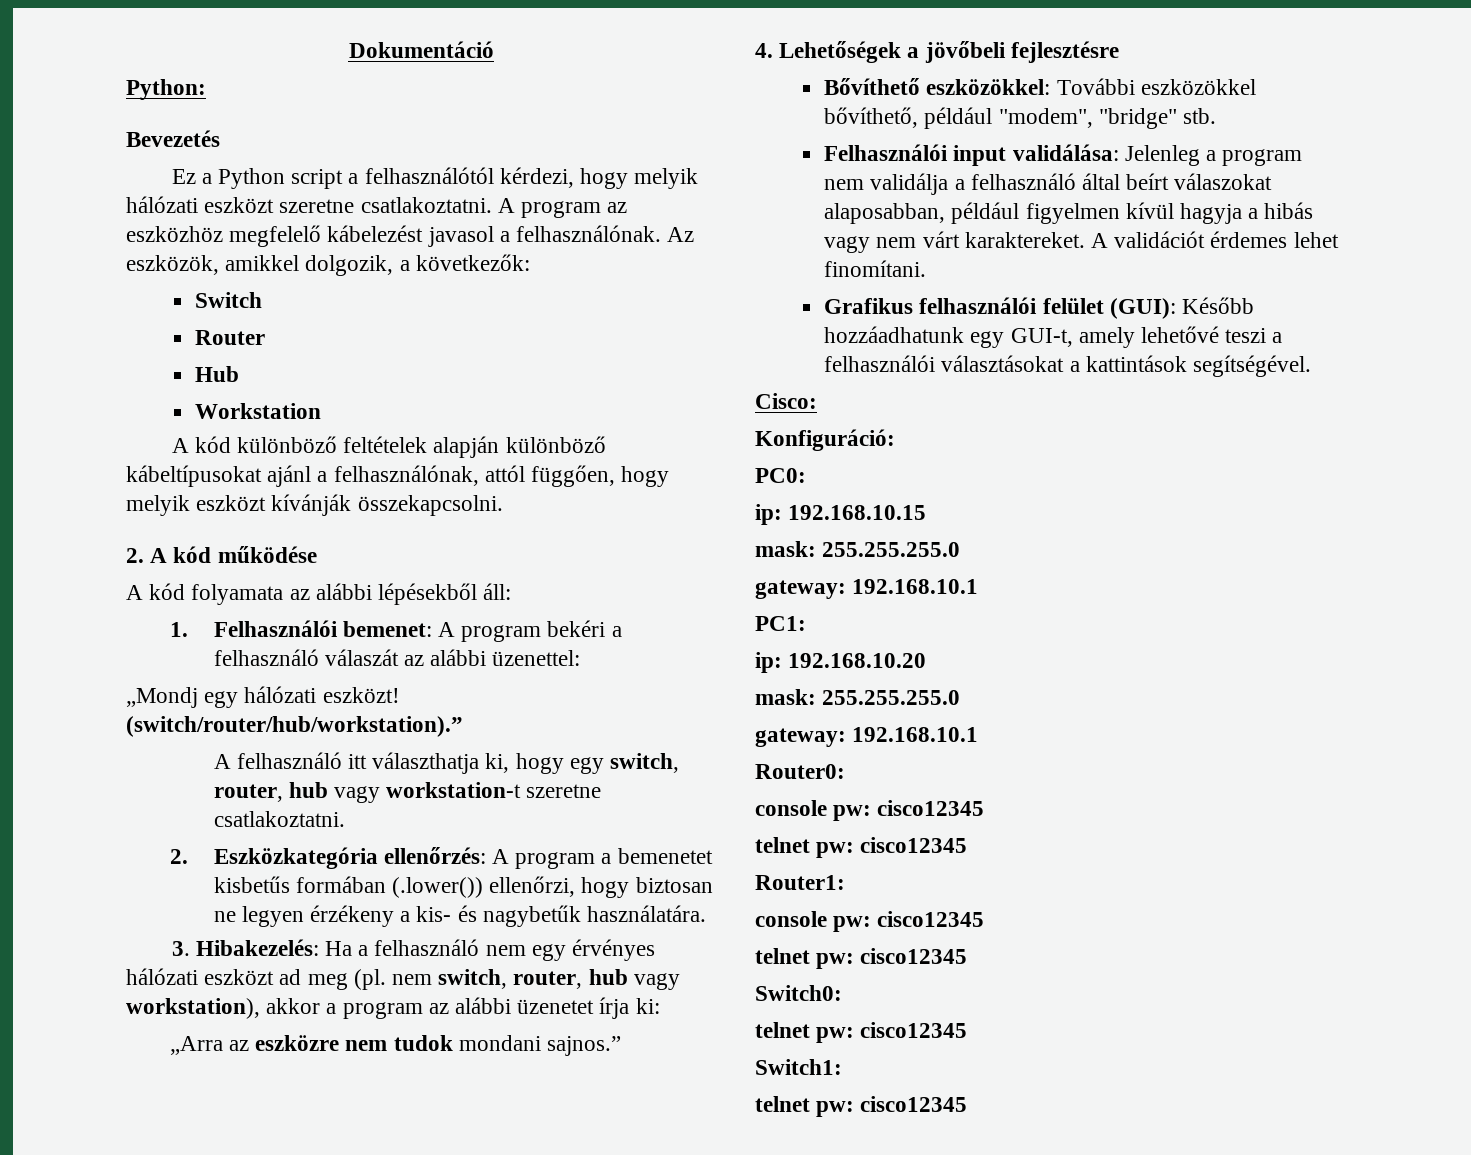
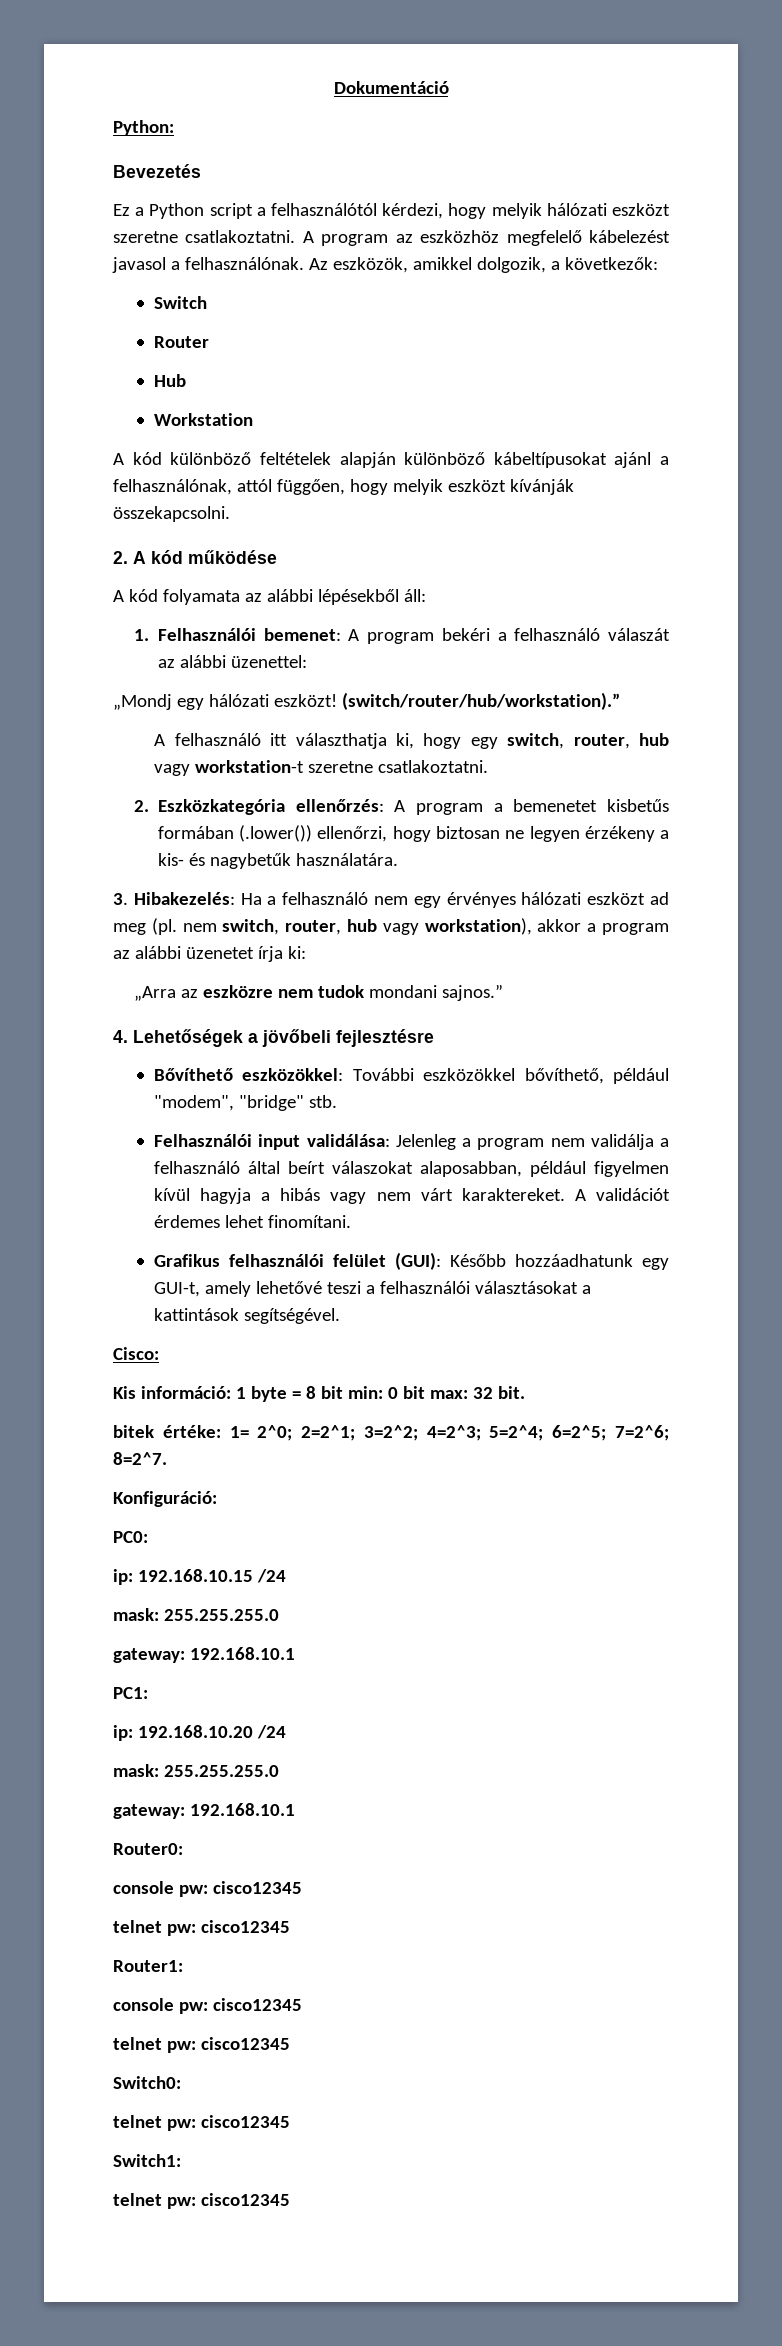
+ Kis információ: 1 byte = 8 bit min: 0 bit max: 32 bit.
+ bitek értéke: 1= 2˄0; 2=2˄1; 3=2˄2; 4=2˄3; 5=2˄4; 6=2˄5; 7=2˄6; 8=2˄7.
- ip: 192.168.10.15
+ ip: 192.168.10.15 /24
- ip: 192.168.10.20
+ ip: 192.168.10.20 /24

